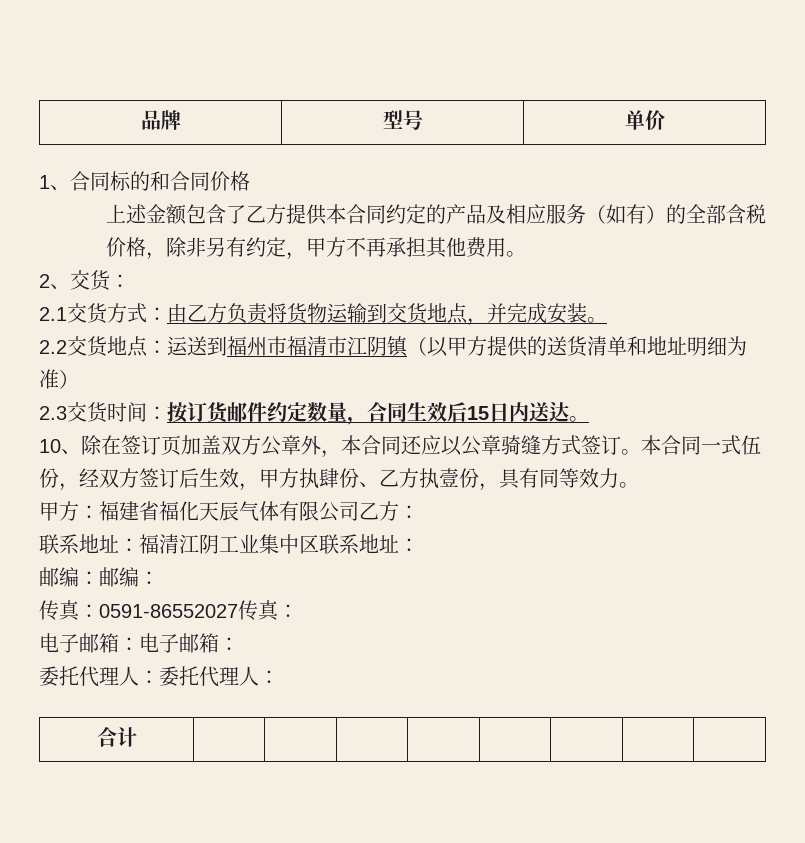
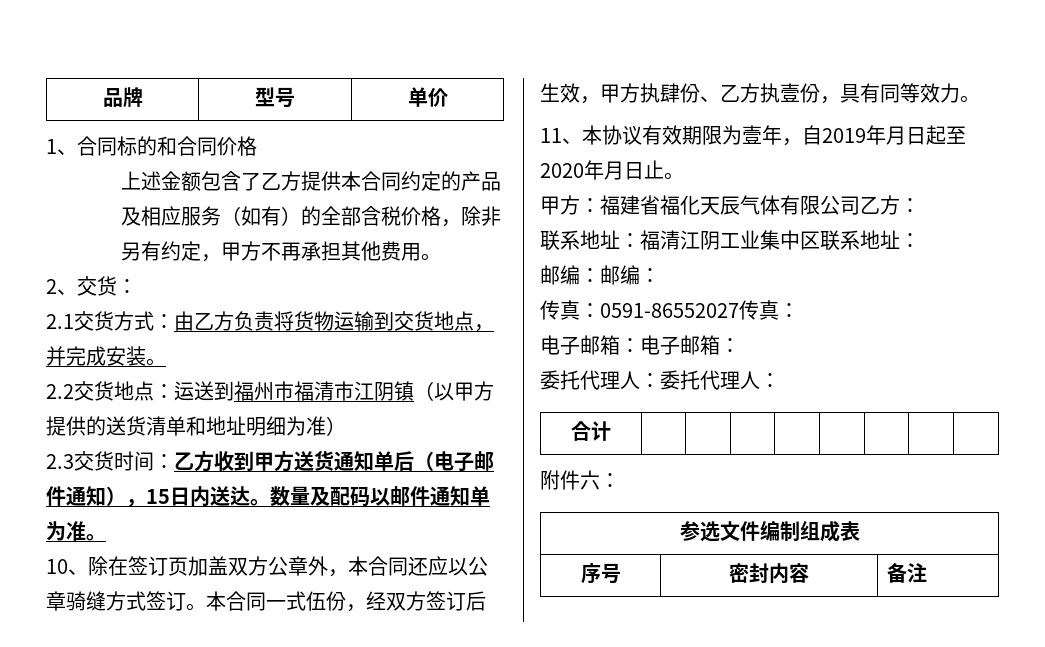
- 2.3交货时间：按订货邮件约定数量，合同生效后15日内送达。
+ 2.3交货时间：乙方收到甲方送货通知单后（电子邮件通知），15日内送达。数量及配码以邮件通知单为准。
+ 11、本协议有效期限为壹年，自2019年月日起至2020年月日止。
+ 附件六：
+ 参选文件编制组成表
+ 序号 | 密封内容 | 备注

